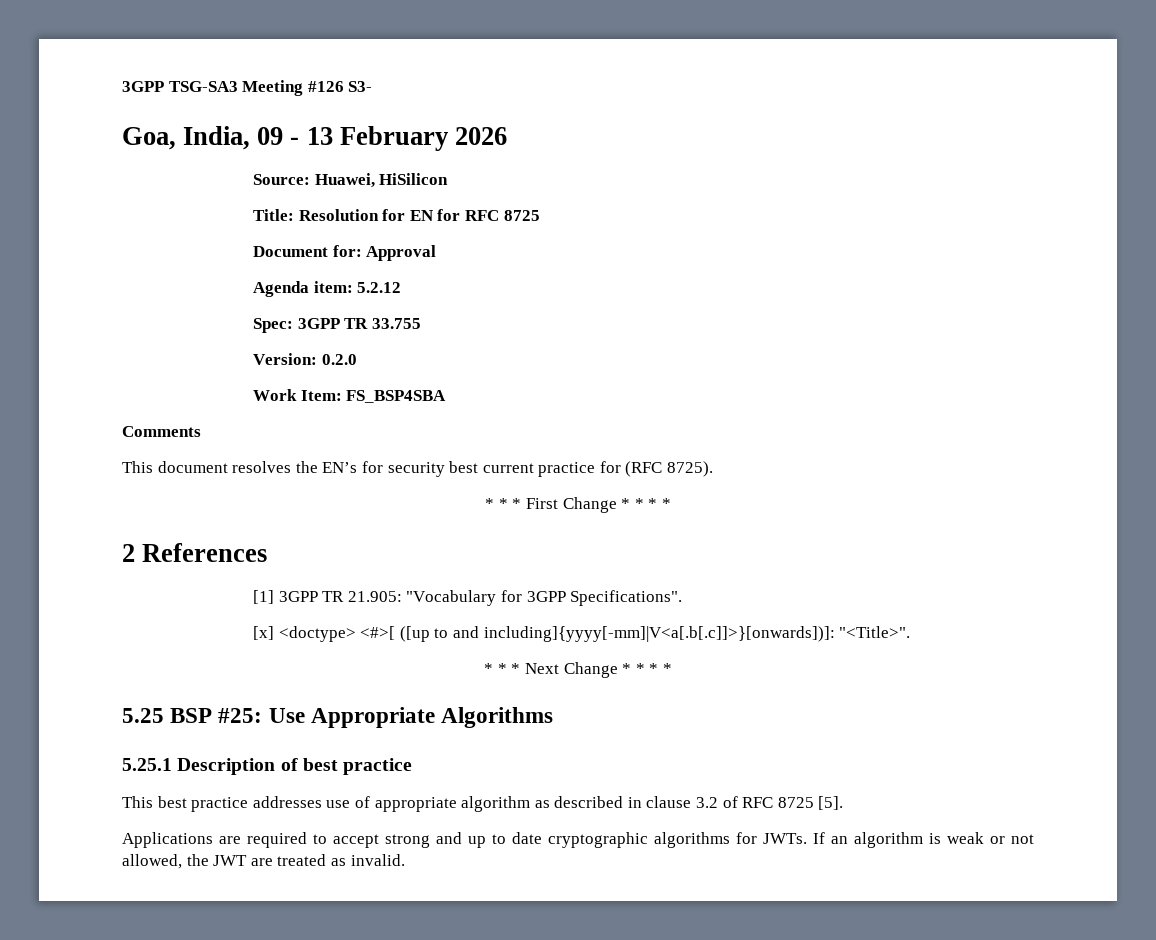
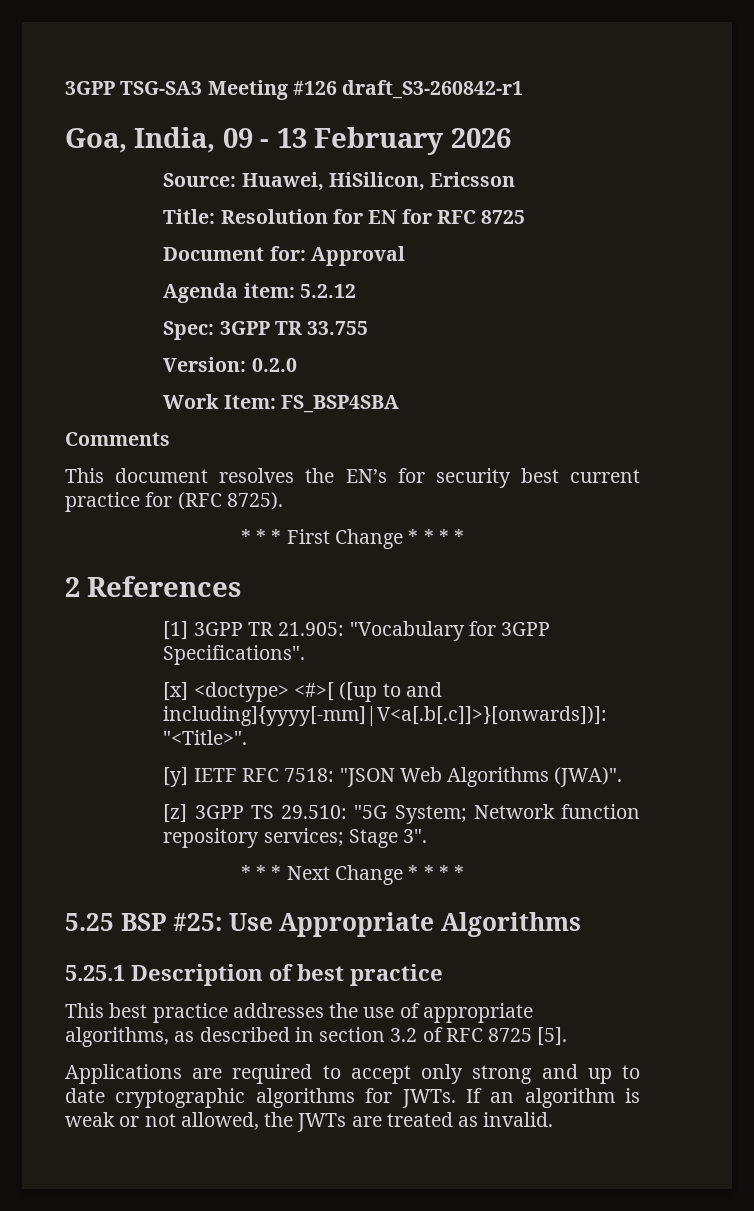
- 3GPP TSG-SA3 Meeting #126 S3-
+ 3GPP TSG-SA3 Meeting #126 draft_S3-260842-r1
- Source: Huawei, HiSilicon
+ Source: Huawei, HiSilicon, Ericsson
+ [y] IETF RFC 7518: "JSON Web Algorithms (JWA)".
+ [z] 3GPP TS 29.510: "5G System; Network function repository services; Stage 3".
- This best practice addresses use of appropriate algorithm as described in clause 3.2 of RFC 8725 [5].
+ This best practice addresses the use of appropriate algorithms, as described in section 3.2 of RFC 8725 [5].
- Applications are required to accept strong and up to date cryptographic algorithms for JWTs.
+ Applications are required to accept only strong and up to date cryptographic algorithms for JWTs.
- If an algorithm is weak or not allowed, the JWT are treated as invalid.
+ If an algorithm is weak or not allowed, the JWTs are treated as invalid.

